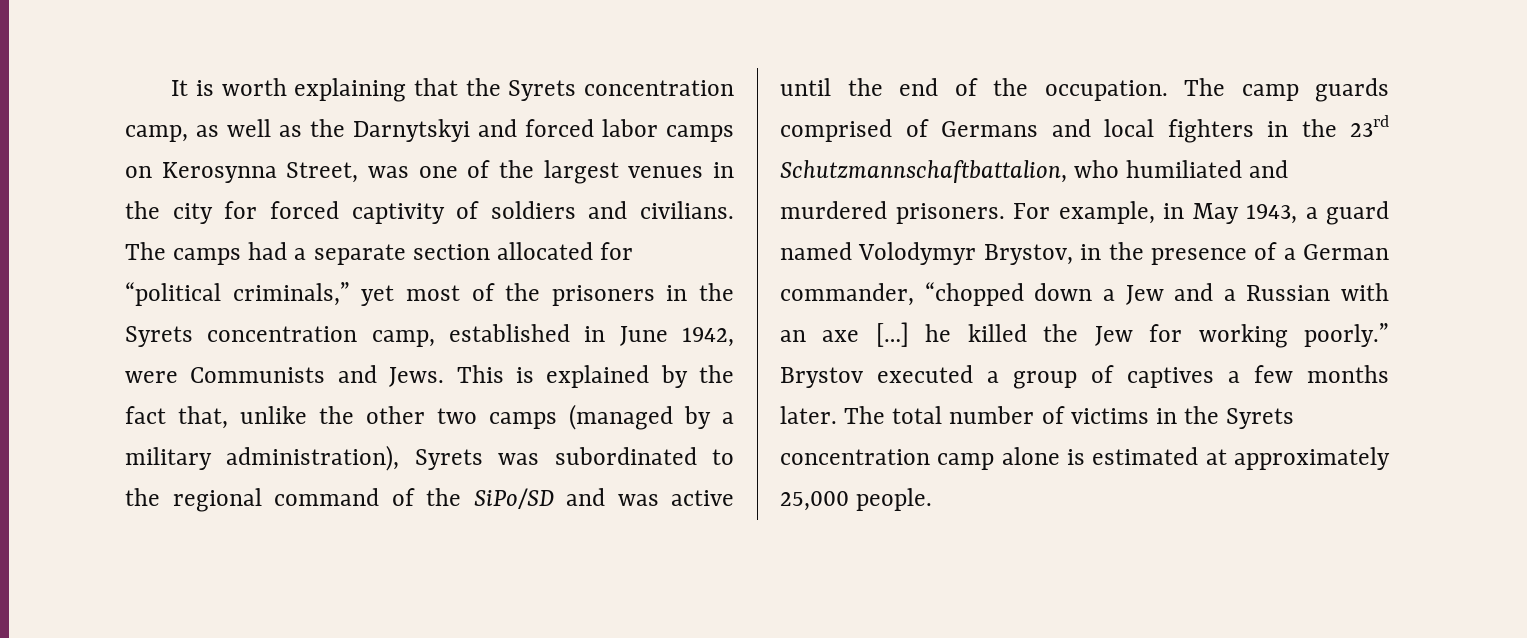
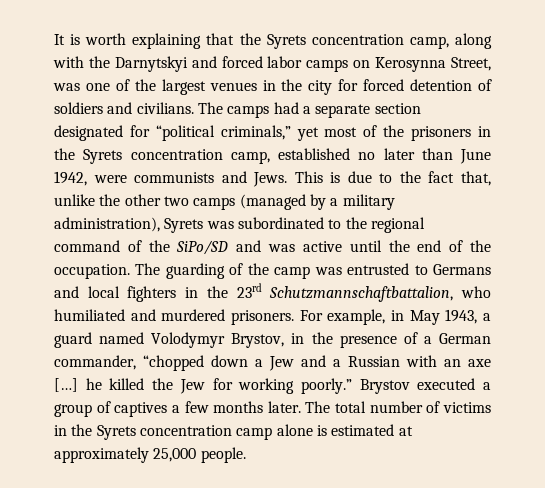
- It is worth explaining that the Syrets concentration camp, as well as the Darnytskyi and forced labor camps on Kerosynna Street, was one of the largest venues in the city for forced captivity of soldiers and civilians.
+ It is worth explaining that the Syrets concentration camp, along with the Darnytskyi and forced labor camps on Kerosynna Street, was one of the largest venues in the city for forced detention of soldiers and civilians.
- The camps had a separate section allocated for “political criminals,” yet most of the prisoners in the Syrets concentration camp, established in June 1942, were Communists and Jews.
+ The camps had a separate section designated for “political criminals,” yet most of the prisoners in the Syrets concentration camp, established no later than June 1942, were communists and Jews.
- This is explained by the fact that, unlike the other two camps (managed by a military administration), Syrets was subordinated to the regional command of the SiPo/SD and was active until the end of the occupation.
+ This is due to the fact that, unlike the other two camps (managed by a military administration), Syrets was subordinated to the regional command of the SiPo/SD and was active until the end of the occupation.
- The camp guards comprised of Germans and local fighters in the 23rd Schutzmannschaftbattalion, who humiliated and murdered prisoners.
+ The guarding of the camp was entrusted to Germans and local fighters in the 23rd Schutzmannschaftbattalion, who humiliated and murdered prisoners.

